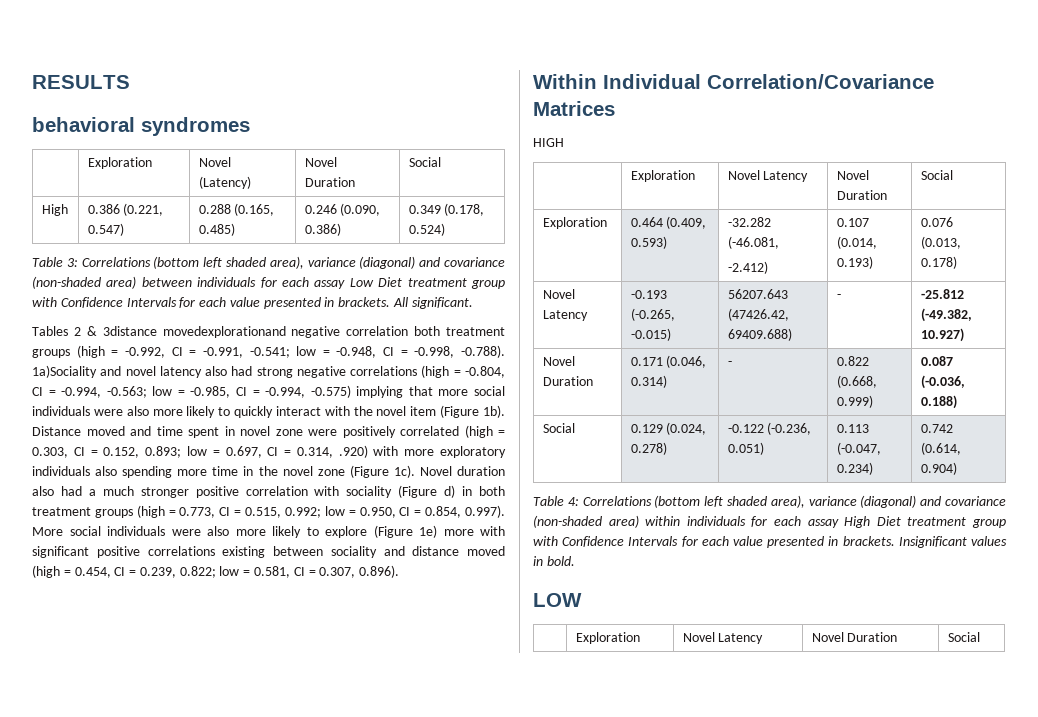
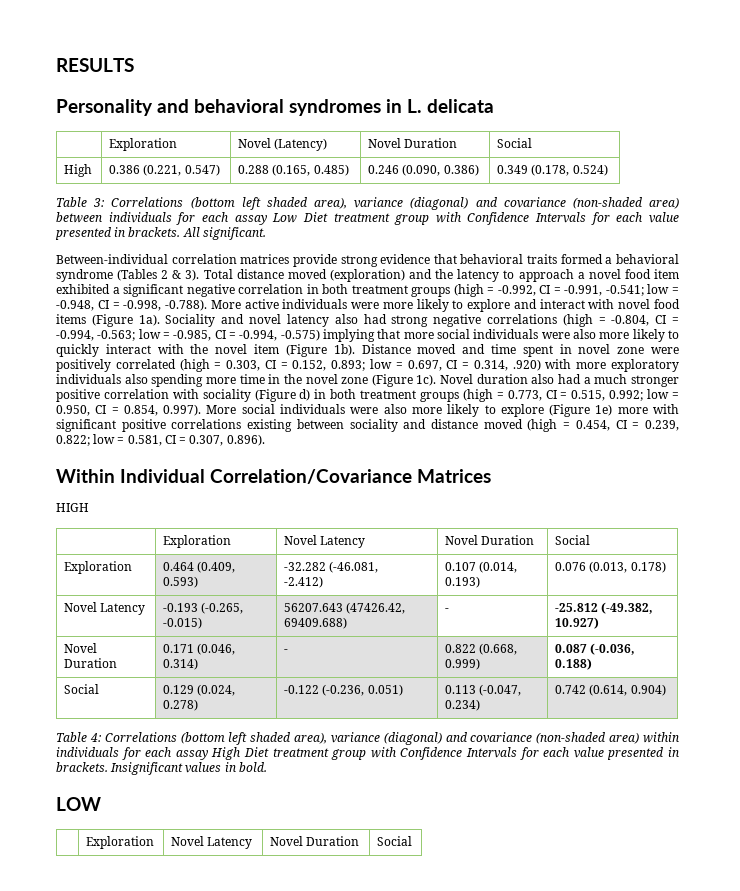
- behavioral syndromes
+ Personality and behavioral syndromes in L. delicata
- Tables 2 & 3distance movedexplorationand negative correlation both treatment groups (high = -0.992, CI = -0.991, -0.541; low = -0.948, CI = -0.998, -0.788). 1a)Sociality and novel latency also had strong negative correlations (high = -0.804, CI = -0.994, -0.563; low = -0.985, CI = -0.994, -0.575) implying that more social individuals were also more likely to quickly interact with the novel item (Figure 1b).
+ Between-individual correlation matrices provide strong evidence that behavioral traits formed a behavioral syndrome (Tables 2 & 3). Total distance moved (exploration) and the latency to approach a novel food item exhibited a significant negative correlation in both treatment groups (high = -0.992, CI = -0.991, -0.541; low = -0.948, CI = -0.998, -0.788). More active individuals were more likely to explore and interact with novel food items (Figure 1a). Sociality and novel latency also had strong negative correlations (high = -0.804, CI = -0.994, -0.563; low = -0.985, CI = -0.994, -0.575) implying that more social individuals were also more likely to quickly interact with the novel item (Figure 1b).

